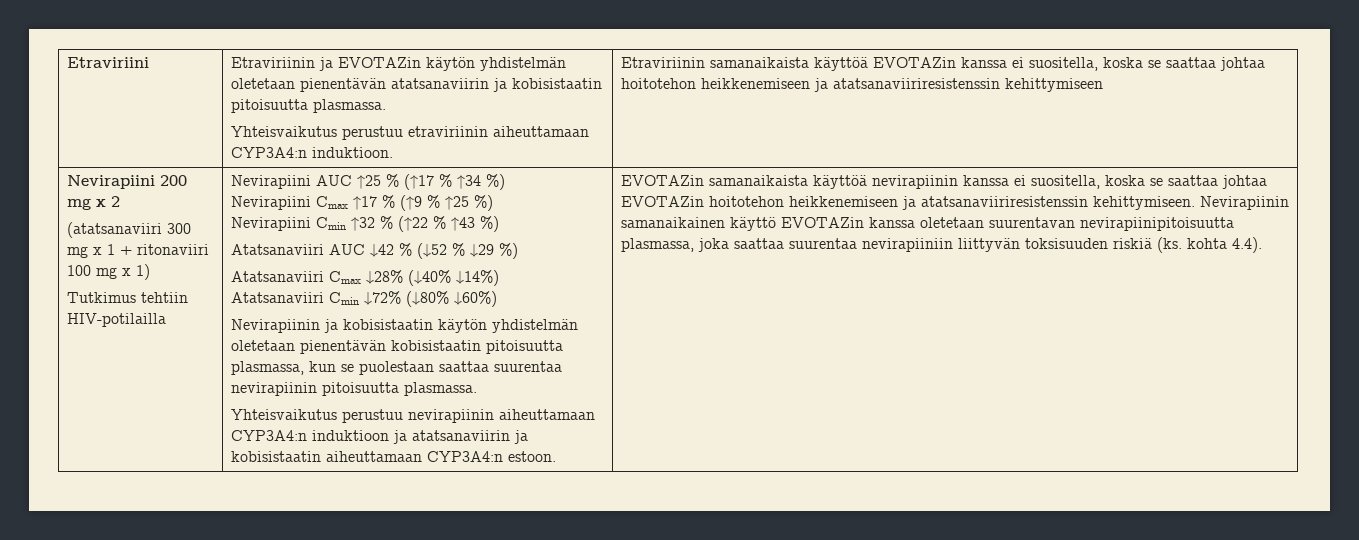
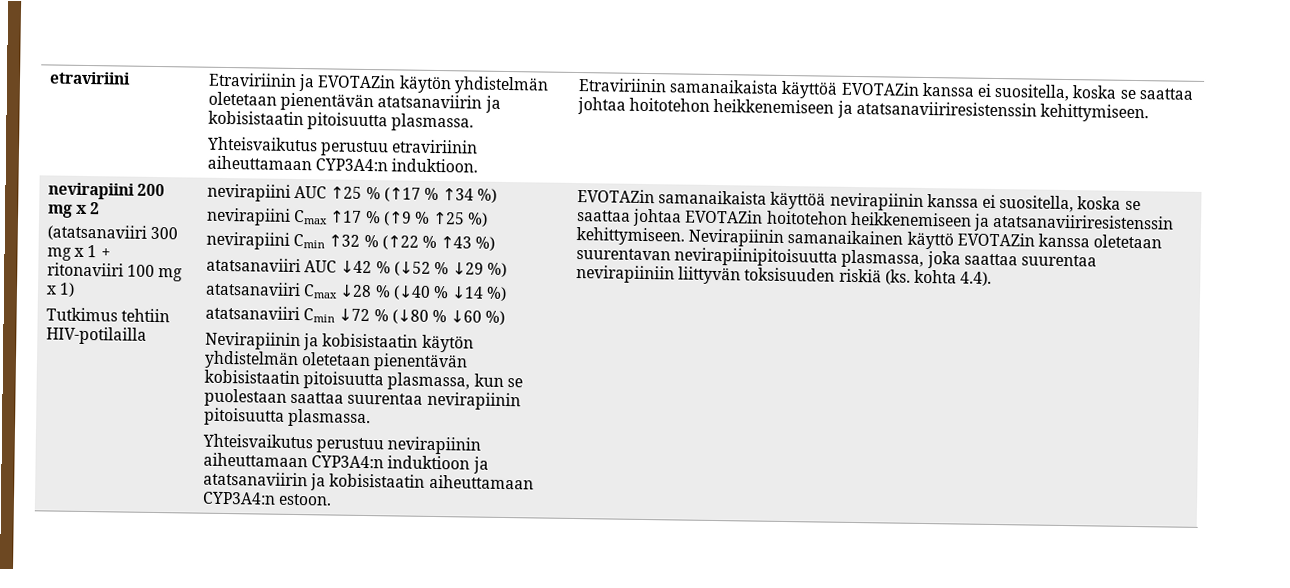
- Etraviriini | Etraviriinin ja EVOTAZin käytön yhdistelmän oletetaan pienentävän atatsanaviirin ja kobisistaatin pitoisuutta plasmassa.
- Yhteisvaikutus perustuu etraviriinin aiheuttamaan CYP3A4:n induktioon. | Etraviriinin samanaikaista käyttöä EVOTAZin kanssa ei suositella, koska se saattaa johtaa hoitotehon heikkenemiseen ja atatsanaviiriresistenssin kehittymiseen
- Nevirapiini 200 mg x 2
+ etraviriini | Etraviriinin ja EVOTAZin käytön yhdistelmän oletetaan pienentävän atatsanaviirin ja kobisistaatin pitoisuutta plasmassa.
+ Yhteisvaikutus perustuu etraviriinin aiheuttamaan CYP3A4:n induktioon. | Etraviriinin samanaikaista käyttöä EVOTAZin kanssa ei suositella, koska se saattaa johtaa hoitotehon heikkenemiseen ja atatsanaviiriresistenssin kehittymiseen.
+ nevirapiini 200 mg x 2
- Nevirapiini AUC ↑25 % (↑17 % ↑34 %)
+ nevirapiini AUC ↑25 % (↑17 % ↑34 %)
- Nevirapiini Cmax ↑17 % (↑9 % ↑25 %)
+ nevirapiini Cmax ↑17 % (↑9 % ↑25 %)
- Nevirapiini Cmin ↑32 % (↑22 % ↑43 %)
+ nevirapiini Cmin ↑32 % (↑22 % ↑43 %)
- Atatsanaviiri AUC ↓42 % (↓52 % ↓29 %)
+ atatsanaviiri AUC ↓42 % (↓52 % ↓29 %)
- Atatsanaviiri Cmax ↓28% (↓40% ↓14%)
- Atatsanaviiri Cmin ↓72% (↓80% ↓60%)
+ atatsanaviiri Cmax ↓28 % (↓40 % ↓14 %)
+ atatsanaviiri Cmin ↓72 % (↓80 % ↓60 %)

